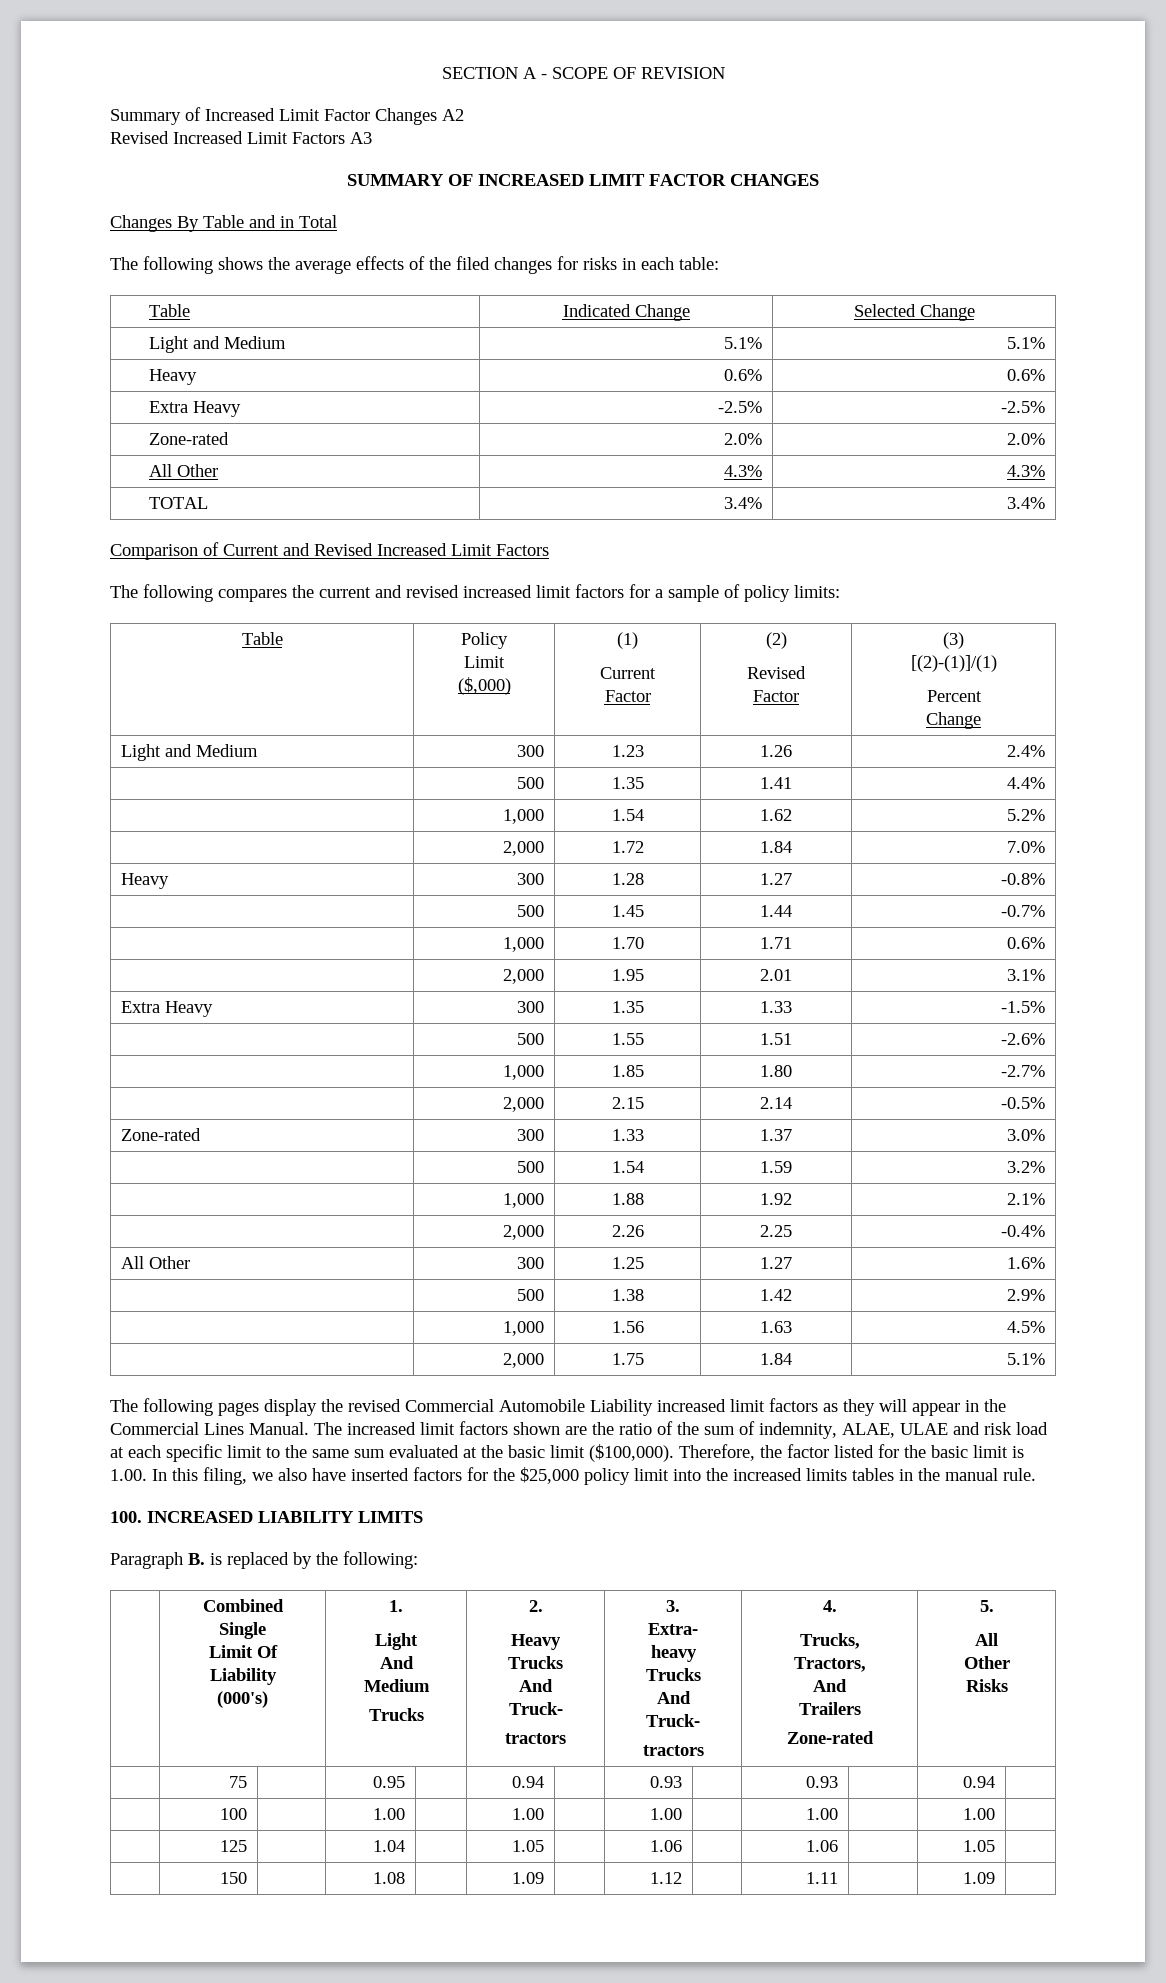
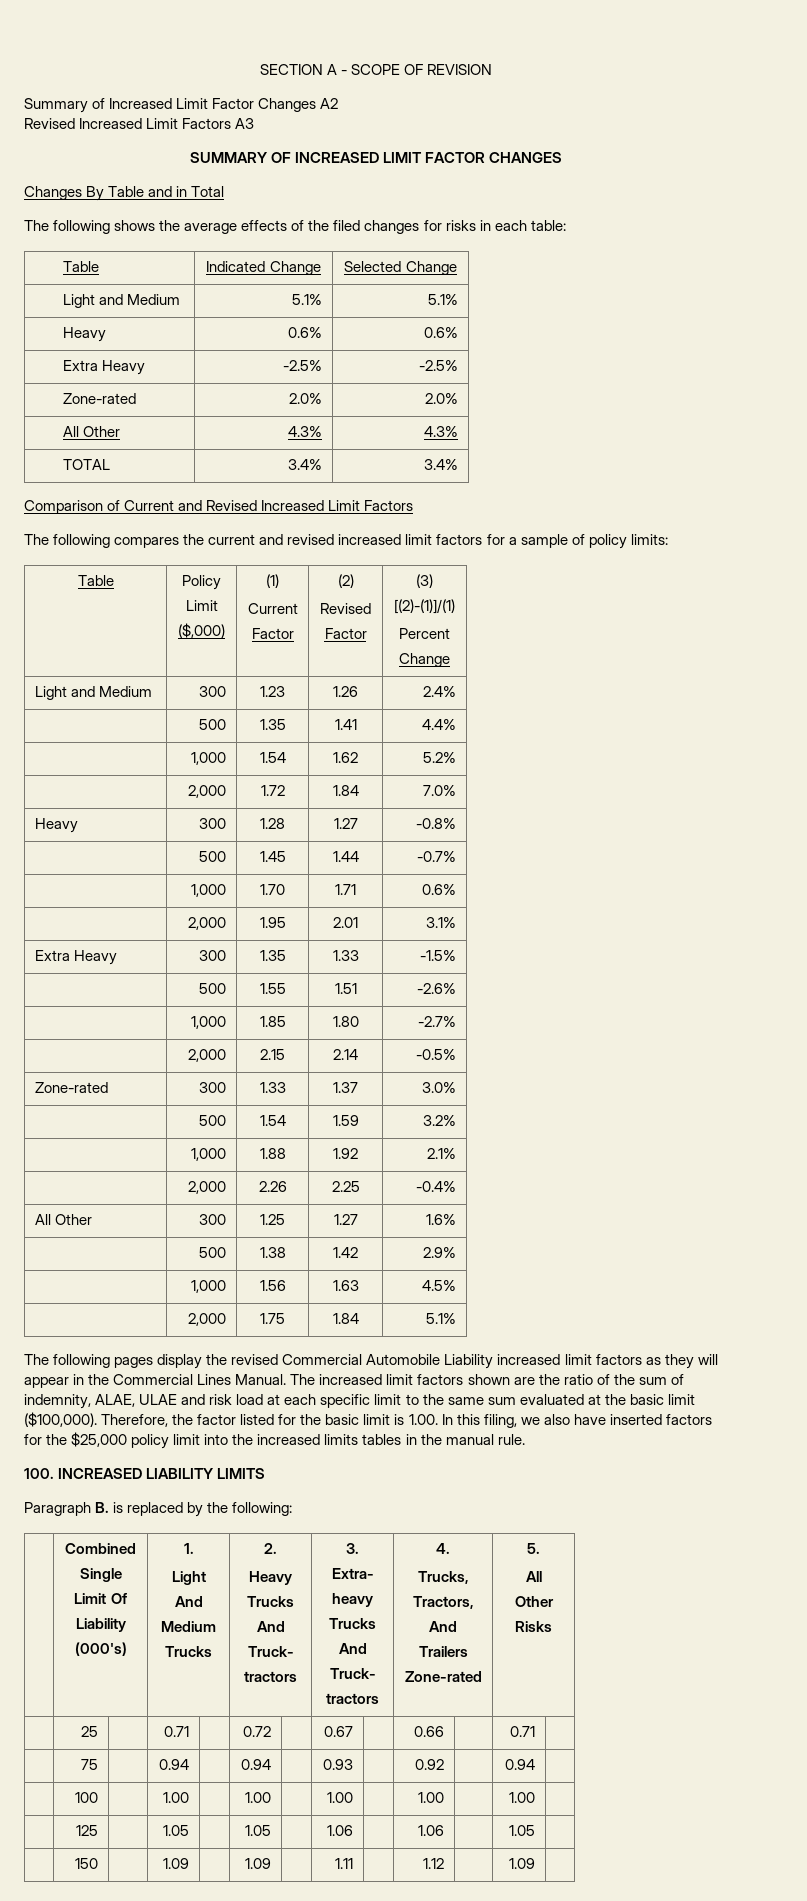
+ | 25 | | 0.71 | | 0.72 | | 0.67 | | 0.66 | | 0.71 |
- | 75 | | 0.95 | | 0.94 | | 0.93 | | 0.93 | | 0.94 |
+ | 75 | | 0.94 | | 0.94 | | 0.93 | | 0.92 | | 0.94 |
- | 125 | | 1.04 | | 1.05 | | 1.06 | | 1.06 | | 1.05 |
+ | 125 | | 1.05 | | 1.05 | | 1.06 | | 1.06 | | 1.05 |
- | 150 | | 1.08 | | 1.09 | | 1.12 | | 1.11 | | 1.09 |
+ | 150 | | 1.09 | | 1.09 | | 1.11 | | 1.12 | | 1.09 |

